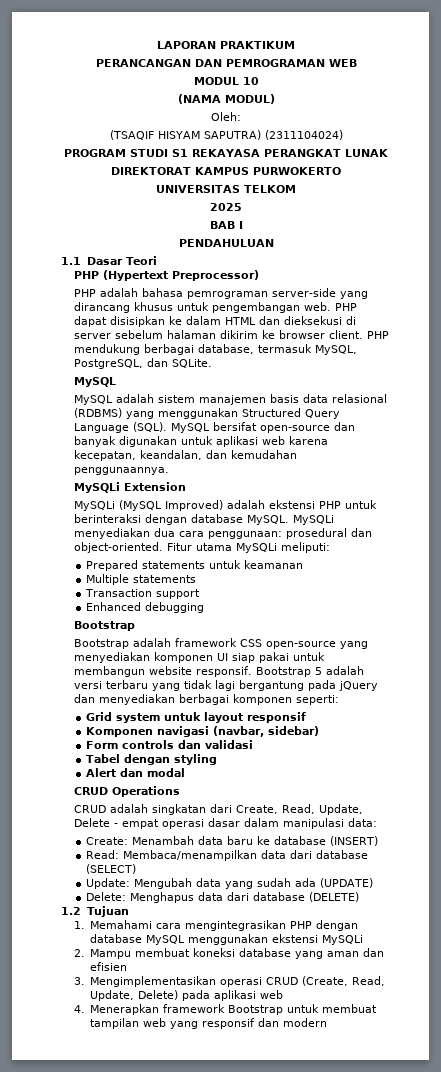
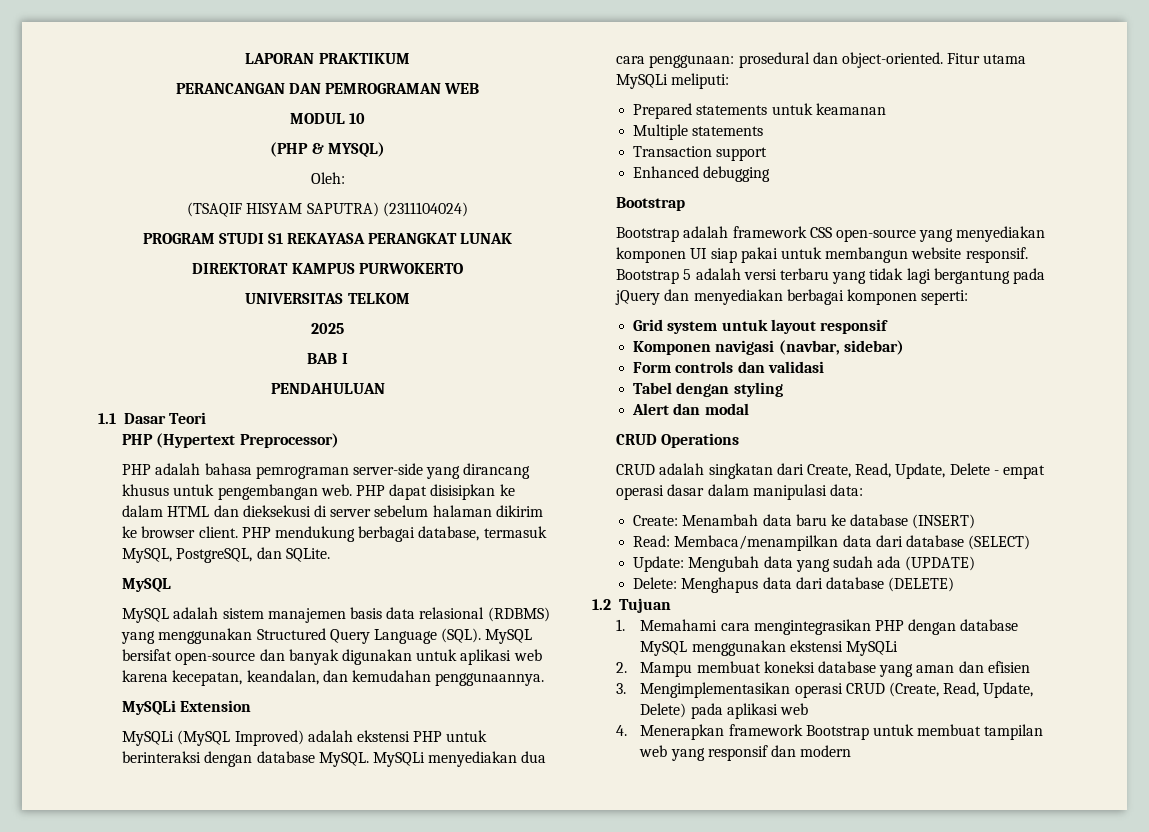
- (NAMA MODUL)
+ (PHP & MYSQL)

